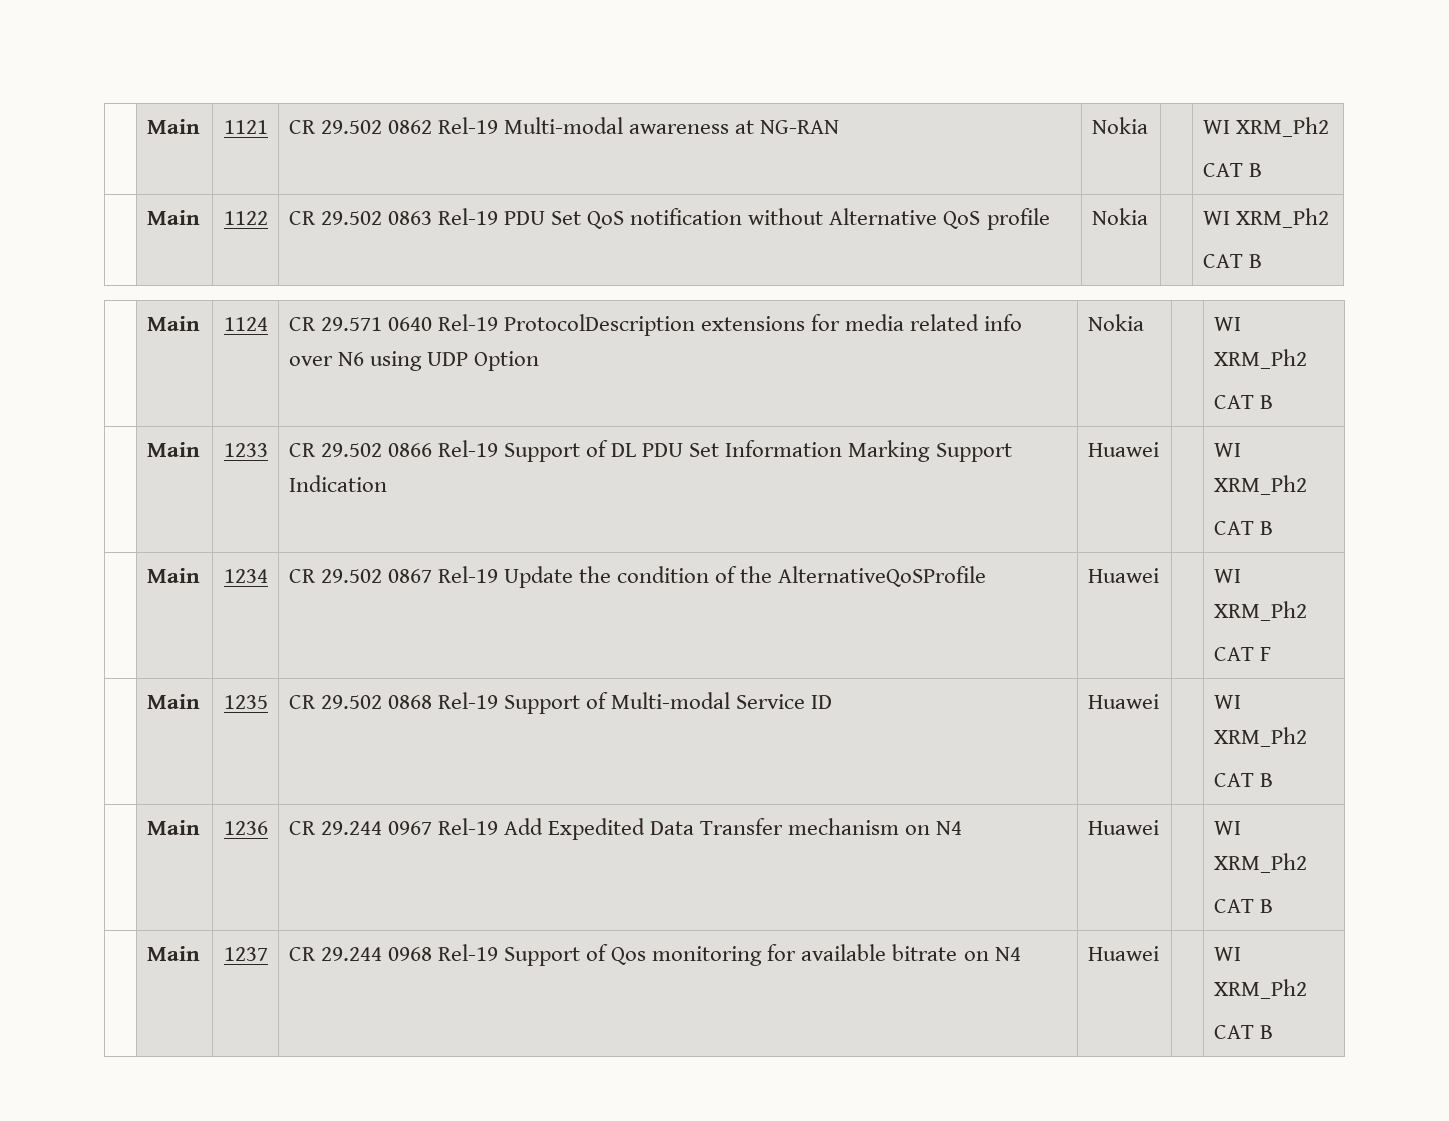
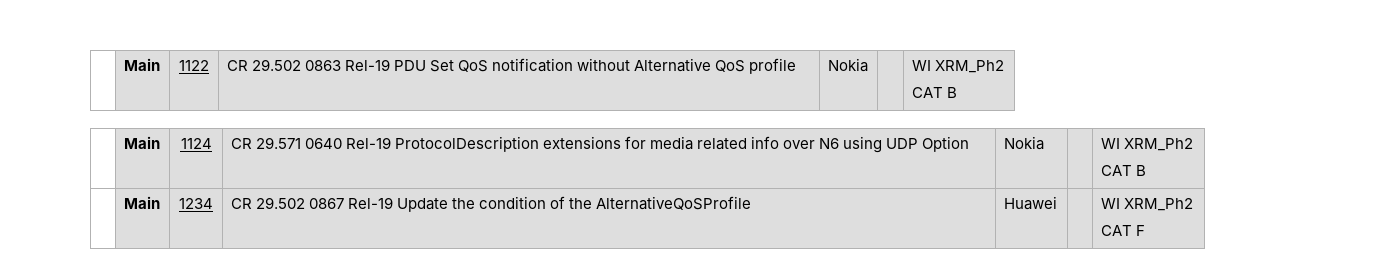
- | Main | 1121 | CR 29.502 0862 Rel-19 Multi-modal awareness at NG-RAN | Nokia | | WI XRM_Ph2
- CAT B
- | Main | 1233 | CR 29.502 0866 Rel-19 Support of DL PDU Set Information Marking Support Indication | Huawei | | WI XRM_Ph2
- CAT B
- | Main | 1235 | CR 29.502 0868 Rel-19 Support of Multi-modal Service ID | Huawei | | WI XRM_Ph2
- CAT B
- | Main | 1236 | CR 29.244 0967 Rel-19 Add Expedited Data Transfer mechanism on N4 | Huawei | | WI XRM_Ph2
- CAT B
- | Main | 1237 | CR 29.244 0968 Rel-19 Support of Qos monitoring for available bitrate on N4 | Huawei | | WI XRM_Ph2
- CAT B

